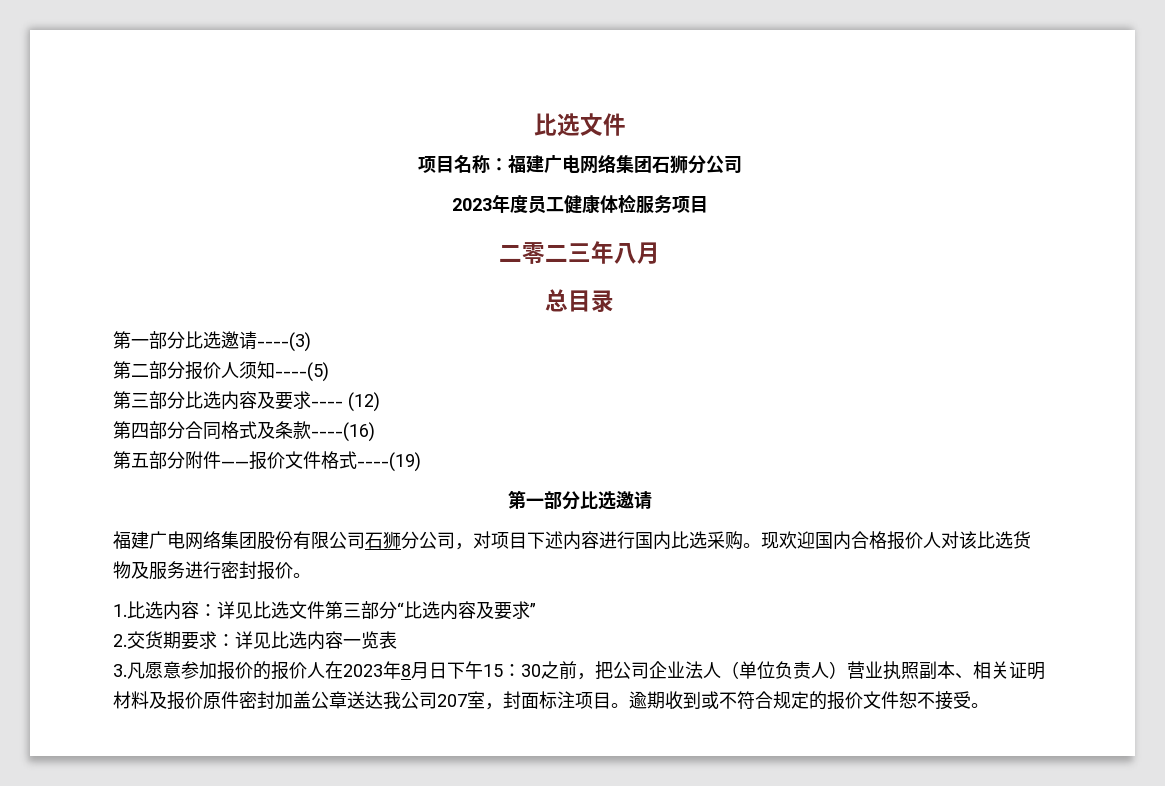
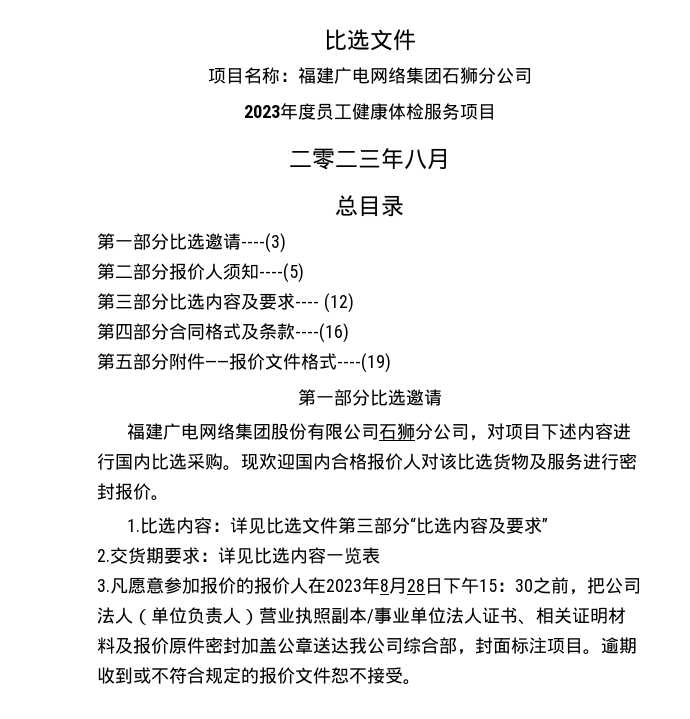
- 3.凡愿意参加报价的报价人在2023年8月日下午15：30之前，把公司企业法人（单位负责人）营业执照副本、相关证明材料及报价原件密封加盖公章送达我公司207室，封面标注项目。
+ 3.凡愿意参加报价的报价人在2023年8月28日下午15：30之前，把公司法人（单位负责人）营业执照副本/事业单位法人证书、相关证明材料及报价原件密封加盖公章送达我公司综合部，封面标注项目。

